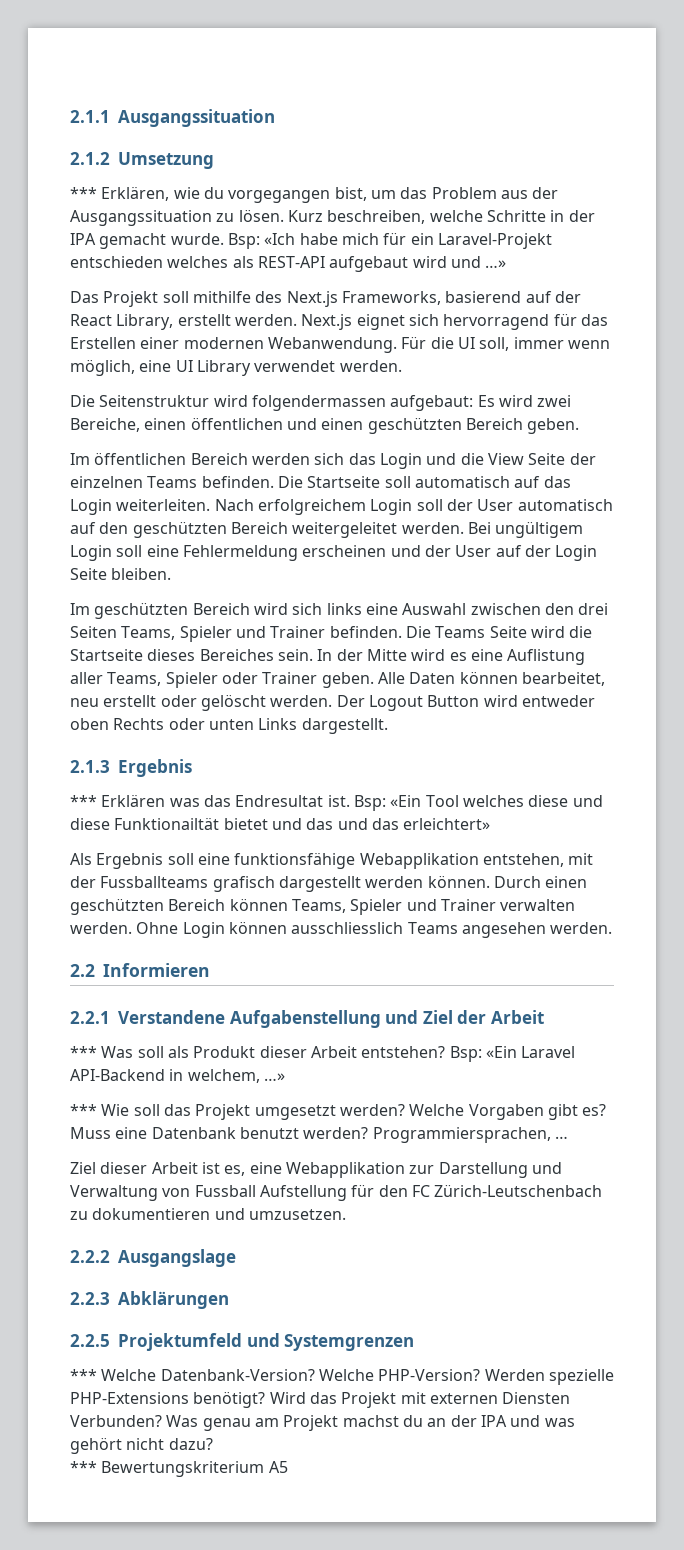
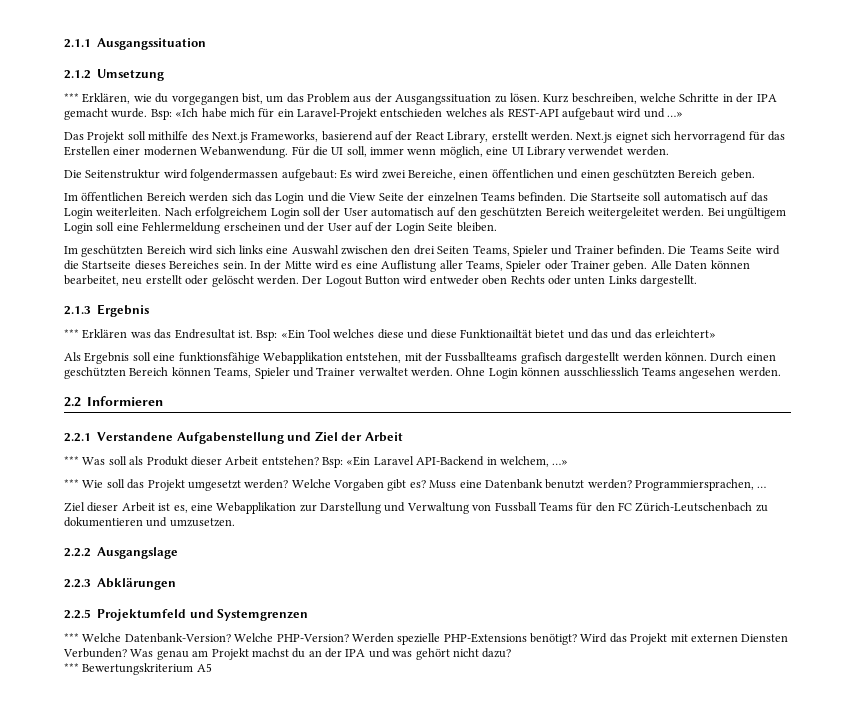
- Durch einen geschützten Bereich können Teams, Spieler und Trainer verwalten werden.
+ Durch einen geschützten Bereich können Teams, Spieler und Trainer verwaltet werden.
- Ziel dieser Arbeit ist es, eine Webapplikation zur Darstellung und Verwaltung von Fussball Aufstellung für den FC Zürich-Leutschenbach zu dokumentieren und umzusetzen.
+ Ziel dieser Arbeit ist es, eine Webapplikation zur Darstellung und Verwaltung von Fussball Teams für den FC Zürich-Leutschenbach zu dokumentieren und umzusetzen.

